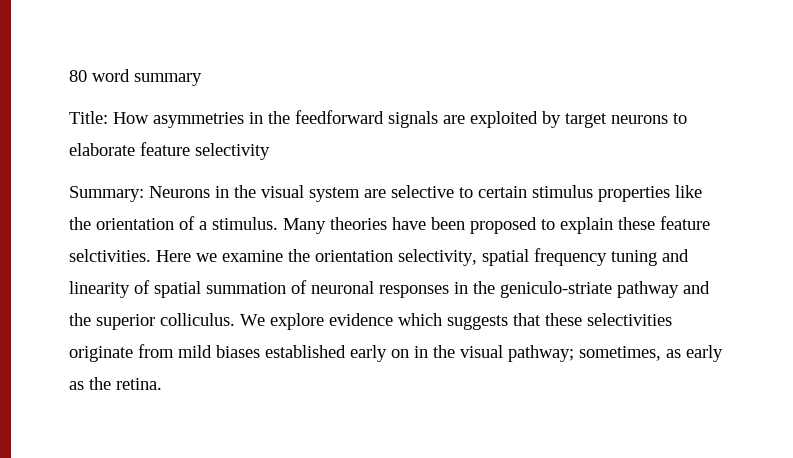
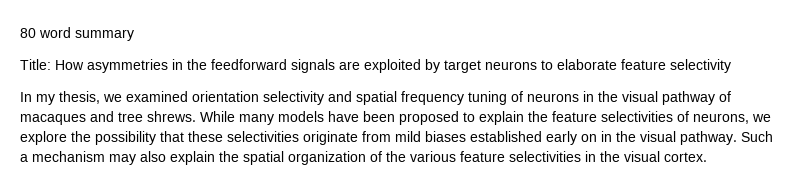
- Summary: Neurons in the visual system are selective to certain stimulus properties like the orientation of a stimulus. Many theories have been proposed to explain these feature selctivities. Here we examine the orientation selectivity, spatial frequency tuning and linearity of spatial summation of neuronal responses in the geniculo-striate pathway and the superior colliculus. We explore evidence which suggests that these selectivities originate from mild biases established early on in the visual pathway; sometimes, as early as the retina.
+ In my thesis, we examined orientation selectivity and spatial frequency tuning of neurons in the visual pathway of macaques and tree shrews. While many models have been proposed to explain the feature selectivities of neurons, we explore the possibility that these selectivities originate from mild biases established early on in the visual pathway. Such a mechanism may also explain the spatial organization of the various feature selectivities in the visual cortex.

